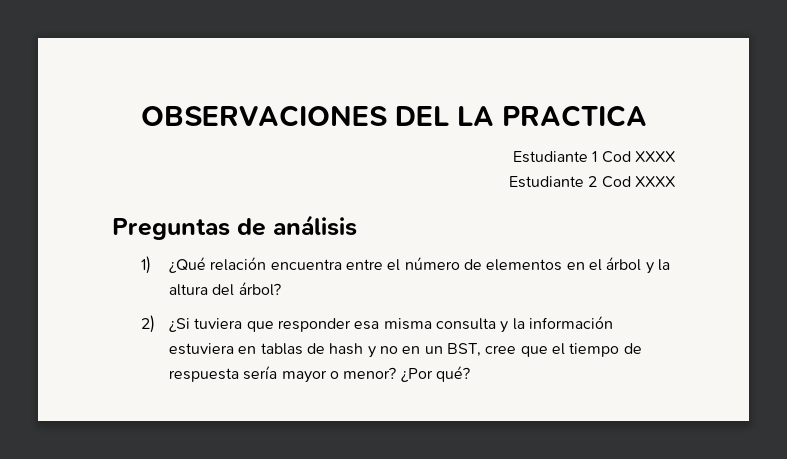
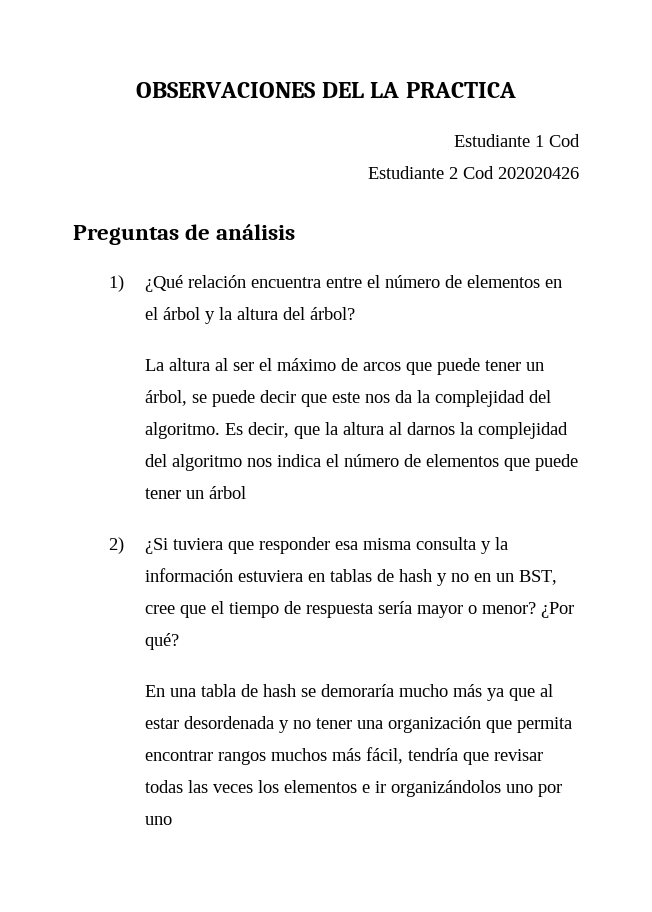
- Estudiante 1 Cod XXXX
+ Estudiante 1 Cod
- Estudiante 2 Cod XXXX
+ Estudiante 2 Cod 202020426
+ La altura al ser el máximo de arcos que puede tener un árbol, se puede decir que este nos da la complejidad del algoritmo. Es decir, que la altura al darnos la complejidad del algoritmo nos indica el número de elementos que puede tener un árbol
+ En una tabla de hash se demoraría mucho más ya que al estar desordenada y no tener una organización que permita encontrar rangos muchos más fácil, tendría que revisar todas las veces los elementos e ir organizándolos uno por uno

